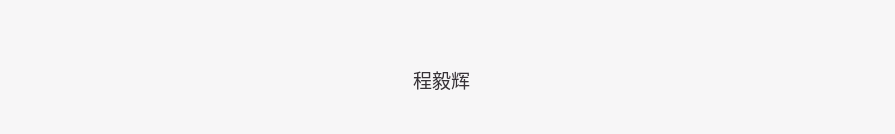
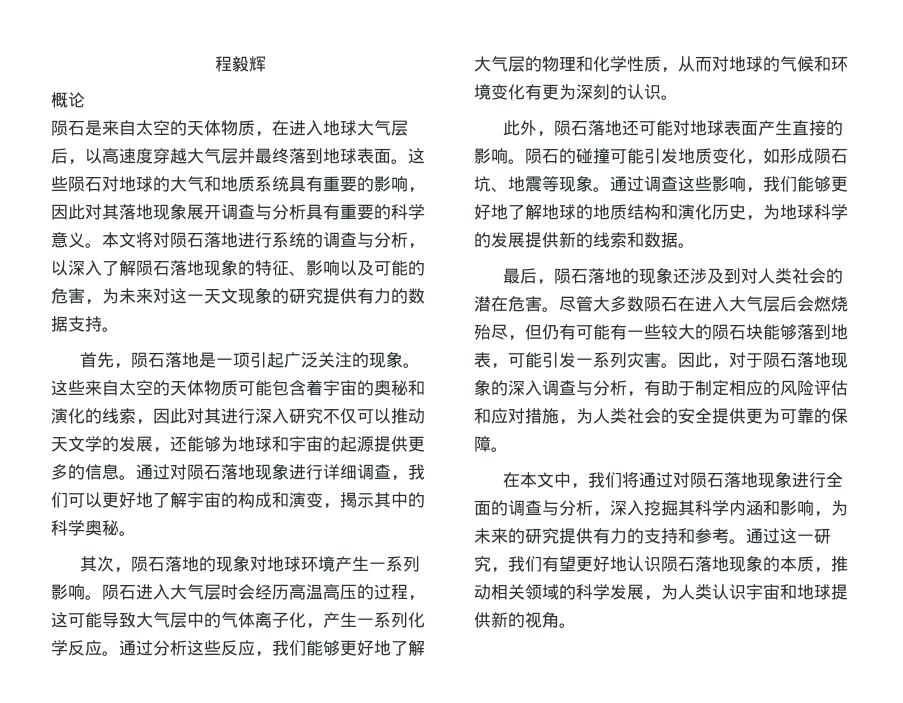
+ 概论
+ 陨石是来自太空的天体物质，在进入地球大气层后，以高速度穿越大气层并最终落到地球表面。这些陨石对地球的大气和地质系统具有重要的影响，因此对其落地现象展开调查与分析具有重要的科学意义。本文将对陨石落地进行系统的调查与分析，以深入了解陨石落地现象的特征、影响以及可能的危害，为未来对这一天文现象的研究提供有力的数据支持。
+ 首先，陨石落地是一项引起广泛关注的现象。这些来自太空的天体物质可能包含着宇宙的奥秘和演化的线索，因此对其进行深入研究不仅可以推动天文学的发展，还能够为地球和宇宙的起源提供更多的信息。通过对陨石落地现象进行详细调查，我们可以更好地了解宇宙的构成和演变，揭示其中的科学奥秘。
+ 其次，陨石落地的现象对地球环境产生一系列影响。陨石进入大气层时会经历高温高压的过程，这可能导致大气层中的气体离子化，产生一系列化学反应。通过分析这些反应，我们能够更好地了解大气层的物理和化学性质，从而对地球的气候和环境变化有更为深刻的认识。
+ 此外，陨石落地还可能对地球表面产生直接的影响。陨石的碰撞可能引发地质变化，如形成陨石坑、地震等现象。通过调查这些影响，我们能够更好地了解地球的地质结构和演化历史，为地球科学的发展提供新的线索和数据。
+ 最后，陨石落地的现象还涉及到对人类社会的潜在危害。尽管大多数陨石在进入大气层后会燃烧殆尽，但仍有可能有一些较大的陨石块能够落到地表，可能引发一系列灾害。因此，对于陨石落地现象的深入调查与分析，有助于制定相应的风险评估和应对措施，为人类社会的安全提供更为可靠的保障。
+ 在本文中，我们将通过对陨石落地现象进行全面的调查与分析，深入挖掘其科学内涵和影响，为未来的研究提供有力的支持和参考。通过这一研究，我们有望更好地认识陨石落地现象的本质，推动相关领域的科学发展，为人类认识宇宙和地球提供新的视角。

